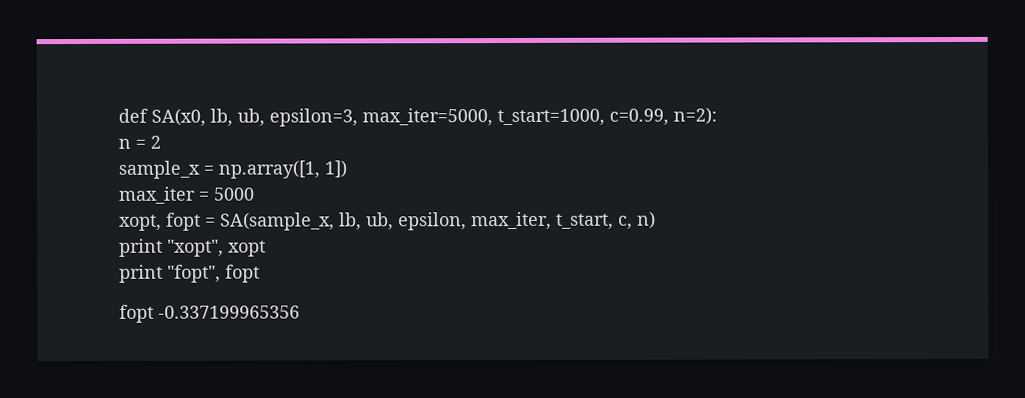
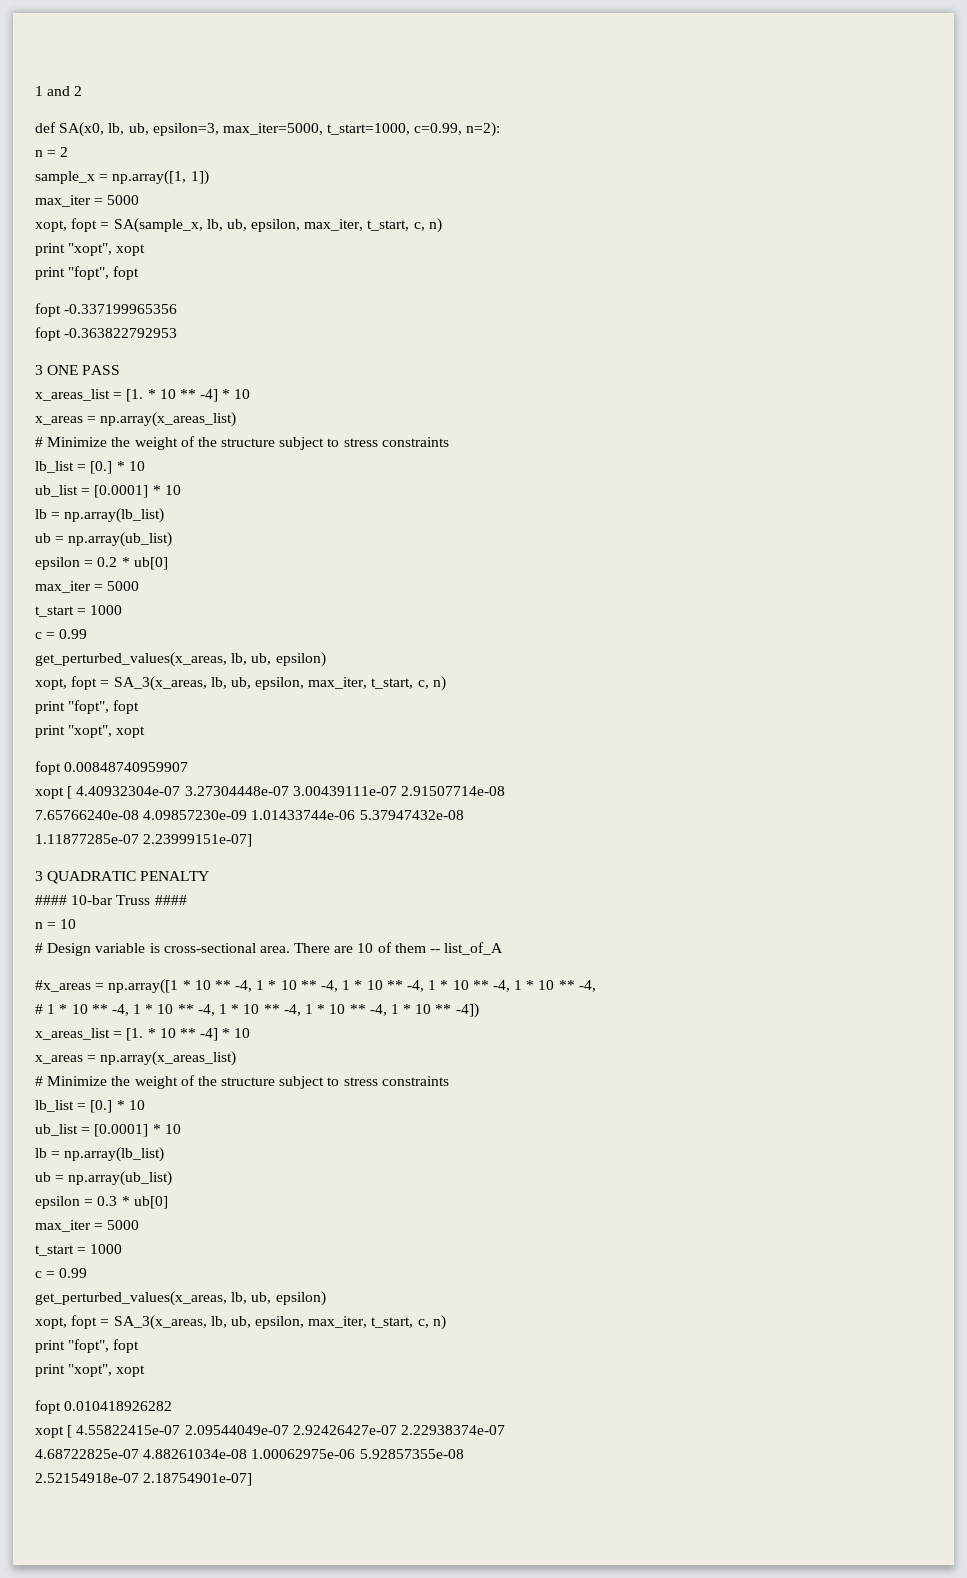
+ 1 and 2
+ fopt -0.363822792953
+ 3 ONE PASS
+ x_areas_list = [1. * 10 ** -4] * 10
+ x_areas = np.array(x_areas_list)
+ # Minimize the weight of the structure subject to stress constraints
+ lb_list = [0.] * 10
+ ub_list = [0.0001] * 10
+ lb = np.array(lb_list)
+ ub = np.array(ub_list)
+ epsilon = 0.2 * ub[0]
+ max_iter = 5000
+ t_start = 1000
+ c = 0.99
+ get_perturbed_values(x_areas, lb, ub, epsilon)
+ xopt, fopt = SA_3(x_areas, lb, ub, epsilon, max_iter, t_start, c, n)
+ print "fopt", fopt
+ print "xopt", xopt
+ fopt 0.00848740959907
+ xopt [ 4.40932304e-07 3.27304448e-07 3.00439111e-07 2.91507714e-08
+ 7.65766240e-08 4.09857230e-09 1.01433744e-06 5.37947432e-08
+ 1.11877285e-07 2.23999151e-07]
+ 3 QUADRATIC PENALTY
+ #### 10-bar Truss ####
+ n = 10
+ # Design variable is cross-sectional area. There are 10 of them -- list_of_A
+ #x_areas = np.array([1 * 10 ** -4, 1 * 10 ** -4, 1 * 10 ** -4, 1 * 10 ** -4, 1 * 10 ** -4,
+ # 1 * 10 ** -4, 1 * 10 ** -4, 1 * 10 ** -4, 1 * 10 ** -4, 1 * 10 ** -4])
+ x_areas_list = [1. * 10 ** -4] * 10
+ x_areas = np.array(x_areas_list)
+ # Minimize the weight of the structure subject to stress constraints
+ lb_list = [0.] * 10
+ ub_list = [0.0001] * 10
+ lb = np.array(lb_list)
+ ub = np.array(ub_list)
+ epsilon = 0.3 * ub[0]
+ max_iter = 5000
+ t_start = 1000
+ c = 0.99
+ get_perturbed_values(x_areas, lb, ub, epsilon)
+ xopt, fopt = SA_3(x_areas, lb, ub, epsilon, max_iter, t_start, c, n)
+ print "fopt", fopt
+ print "xopt", xopt
+ fopt 0.010418926282
+ xopt [ 4.55822415e-07 2.09544049e-07 2.92426427e-07 2.22938374e-07
+ 4.68722825e-07 4.88261034e-08 1.00062975e-06 5.92857355e-08
+ 2.52154918e-07 2.18754901e-07]

